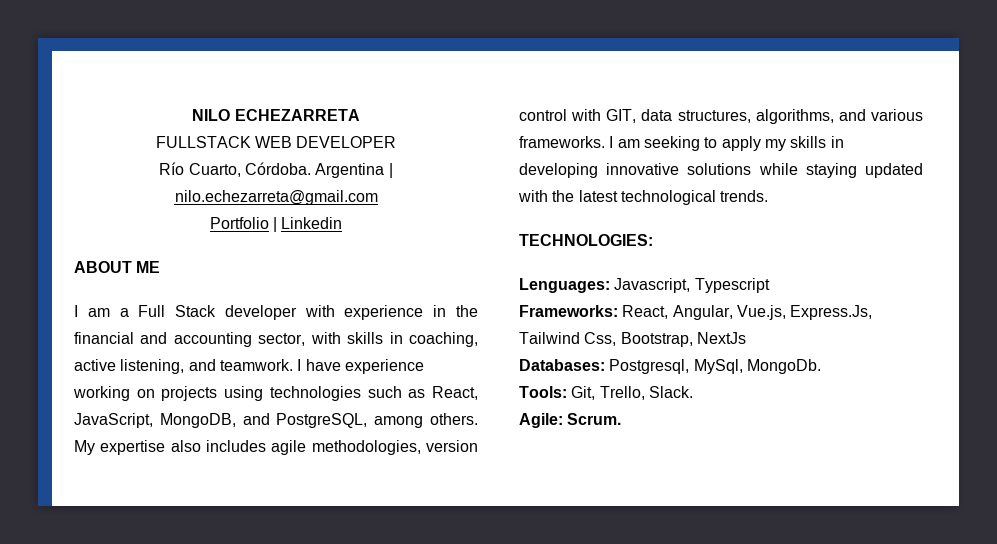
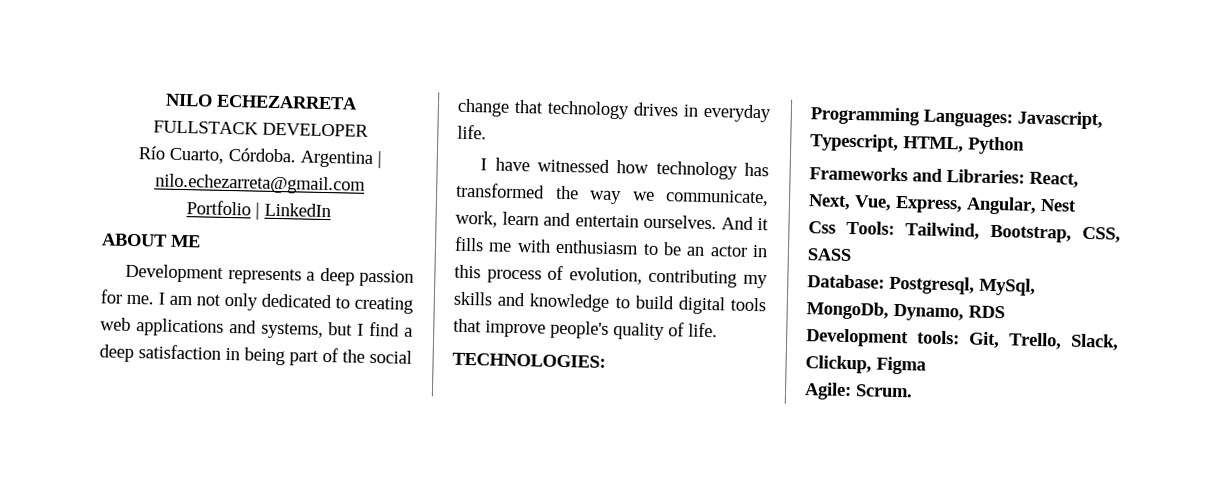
- FULLSTACK WEB DEVELOPER
+ FULLSTACK DEVELOPER
- Portfolio | Linkedin
+ Portfolio | LinkedIn
- I am a Full Stack developer with experience in the financial and accounting sector, with skills in coaching, active listening, and teamwork. I have experience working on projects using technologies such as React, JavaScript, MongoDB, and PostgreSQL, among others. My expertise also includes agile methodologies, version control with GIT, data structures, algorithms, and various frameworks. I am seeking to apply my skills in developing innovative solutions while staying updated with the latest technological trends.
+ Development represents a deep passion for me. I am not only dedicated to creating web applications and systems, but I find a deep satisfaction in being part of the social change that technology drives in everyday life.
+ I have witnessed how technology has transformed the way we communicate, work, learn and entertain ourselves. And it fills me with enthusiasm to be an actor in this process of evolution, contributing my skills and knowledge to build digital tools that improve people's quality of life.
  TECHNOLOGIES:
- Lenguages: Javascript, Typescript
- Frameworks: React, Angular, Vue.js, Express.Js, Tailwind Css, Bootstrap, NextJs
- Databases: Postgresql, MySql, MongoDb.
- Tools: Git, Trello, Slack.
+ Programming Languages: Javascript, Typescript, HTML, Python
+ Frameworks and Libraries: React, Next, Vue, Express, Angular, Nest
+ Css Tools: Tailwind, Bootstrap, CSS, SASS
+ Database: Postgresql, MySql, MongoDb, Dynamo, RDS
+ Development tools: Git, Trello, Slack, Clickup, Figma

